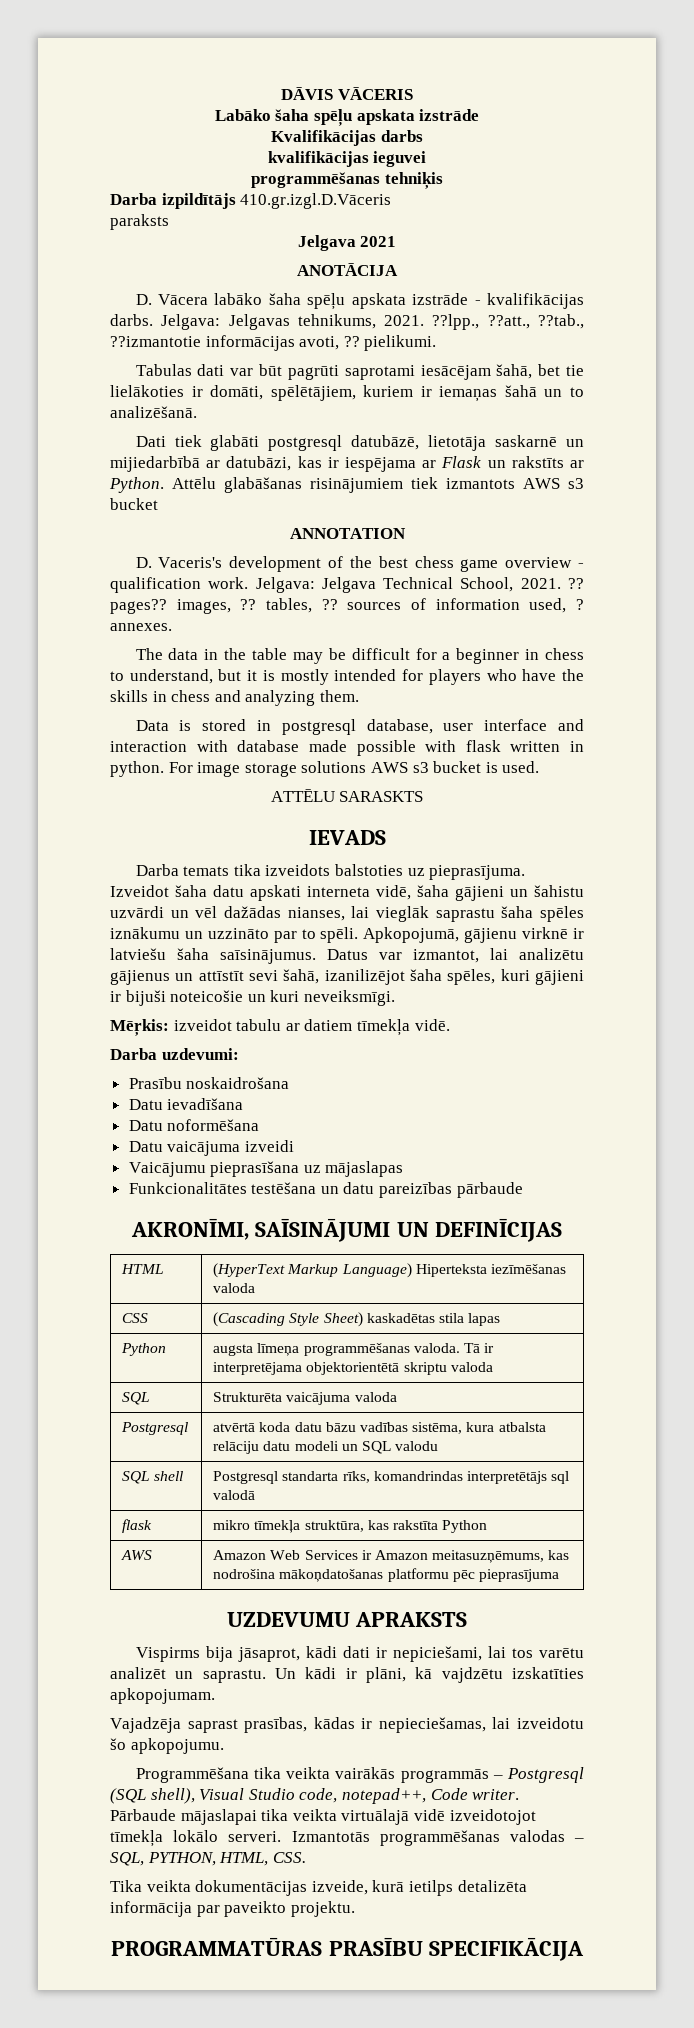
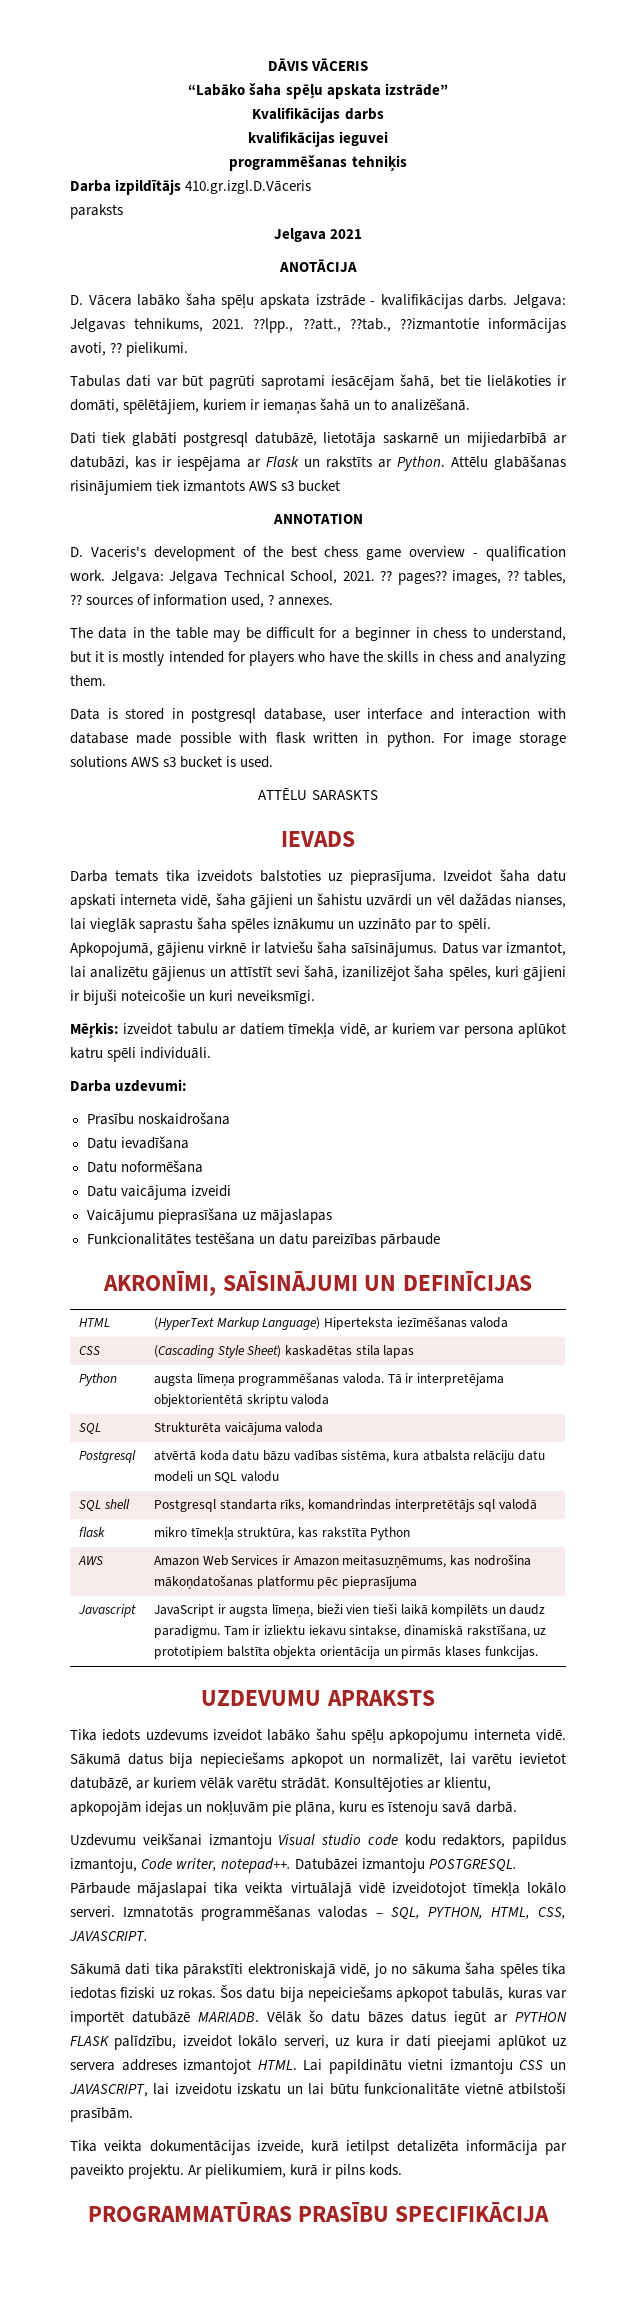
- Labāko šaha spēļu apskata izstrāde
+ “Labāko šaha spēļu apskata izstrāde”
- Mēŗkis: izveidot tabulu ar datiem tīmekļa vidē.
+ Mēŗkis: izveidot tabulu ar datiem tīmekļa vidē, ar kuriem var persona aplūkot katru spēli individuāli.
+ Javascript | JavaScript ir augsta līmeņa, bieži vien tieši laikā kompilēts un daudz paradigmu. Tam ir izliektu iekavu sintakse, dinamiskā rakstīšana, uz prototipiem balstīta objekta orientācija un pirmās klases funkcijas.
  UZDEVUMU APRAKSTS
- Vispirms bija jāsaprot, kādi dati ir nepiciešami, lai tos varētu analizēt un saprastu. Un kādi ir plāni, kā vajdzētu izskatīties apkopojumam.
- Vajadzēja saprast prasības, kādas ir nepieciešamas, lai izveidotu šo apkopojumu.
- Programmēšana tika veikta vairākās programmās – Postgresql (SQL shell), Visual Studio code, notepad++, Code writer.
+ Tika iedots uzdevums izveidot labāko šahu spēļu apkopojumu interneta vidē. Sākumā datus bija nepieciešams apkopot un normalizēt, lai varētu ievietot datubāzē, ar kuriem vēlāk varētu strādāt. Konsultējoties ar klientu, apkopojām idejas un nokļuvām pie plāna, kuru es īstenoju savā darbā.
+ Uzdevumu veikšanai izmantoju Visual studio code kodu redaktors, papildus izmantoju, Code writer, notepad++. Datubāzei izmantoju POSTGRESQL.
- Izmantotās programmēšanas valodas – SQL, PYTHON, HTML, CSS.
+ Izmnatotās programmēšanas valodas – SQL, PYTHON, HTML, CSS, JAVASCRIPT.
+ Sākumā dati tika pārakstīti elektroniskajā vidē, jo no sākuma šaha spēles tika iedotas fiziski uz rokas. Šos datu bija nepeiciešams apkopot tabulās, kuras var importēt datubāzē MARIADB. Vēlāk šo datu bāzes datus iegūt ar PYTHON FLASK palīdzību, izveidot lokālo serveri, uz kura ir dati pieejami aplūkot uz servera addreses izmantojot HTML. Lai papildinātu vietni izmantoju CSS un JAVASCRIPT, lai izveidotu izskatu un lai būtu funkcionalitāte vietnē atbilstoši prasībām.
- Tika veikta dokumentācijas izveide, kurā ietilps detalizēta informācija par paveikto projektu.
+ Tika veikta dokumentācijas izveide, kurā ietilpst detalizēta informācija par paveikto projektu. Ar pielikumiem, kurā ir pilns kods.

